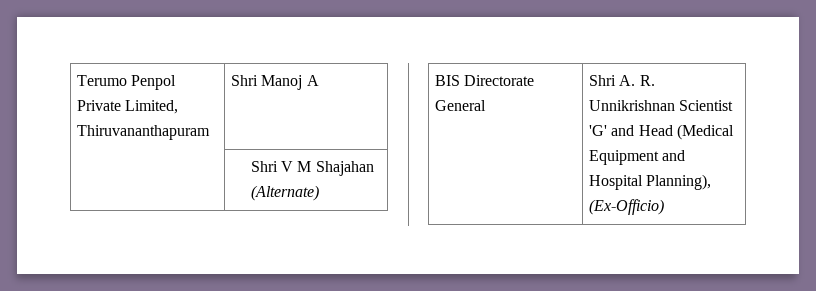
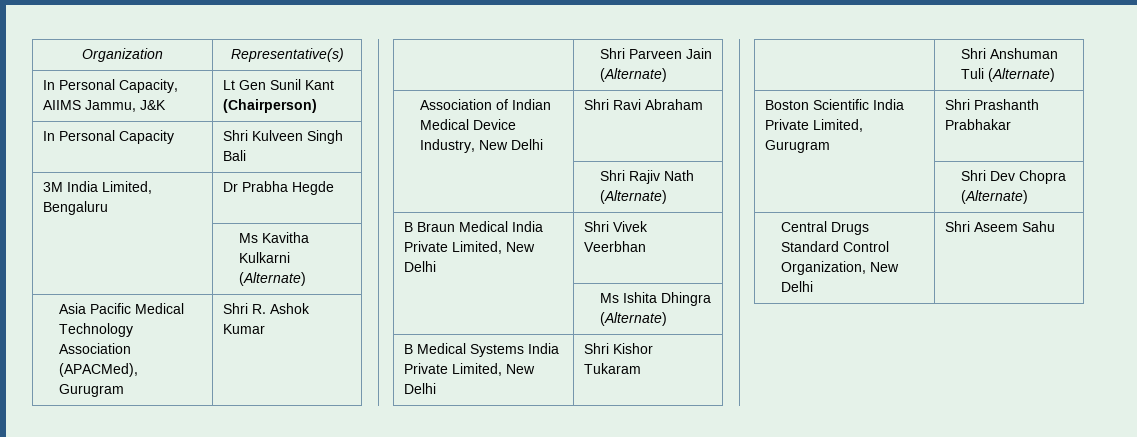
- Terumo Penpol Private Limited, Thiruvananthapuram | Shri Manoj A
- | Shri V M Shajahan (Alternate)
- BIS Directorate General | Shri A. R. Unnikrishnan Scientist 'G' and Head (Medical Equipment and Hospital Planning), (Ex-Officio)
+ Organization | Representative(s)
+ In Personal Capacity, AIIMS Jammu, J&K | Lt Gen Sunil Kant (Chairperson)
+ In Personal Capacity | Shri Kulveen Singh Bali
+ 3M India Limited, Bengaluru | Dr Prabha Hegde
+ | Ms Kavitha Kulkarni (Alternate)
+ Asia Pacific Medical Technology Association (APACMed), Gurugram | Shri R. Ashok Kumar
+ | Shri Parveen Jain (Alternate)
+ Association of Indian Medical Device Industry, New Delhi | Shri Ravi Abraham
+ | Shri Rajiv Nath (Alternate)
+ B Braun Medical India Private Limited, New Delhi | Shri Vivek Veerbhan
+ | Ms Ishita Dhingra (Alternate)
+ B Medical Systems India Private Limited, New Delhi | Shri Kishor Tukaram
+ | Shri Anshuman Tuli (Alternate)
+ Boston Scientific India Private Limited, Gurugram | Shri Prashanth Prabhakar
+ | Shri Dev Chopra (Alternate)
+ Central Drugs Standard Control Organization, New Delhi | Shri Aseem Sahu

